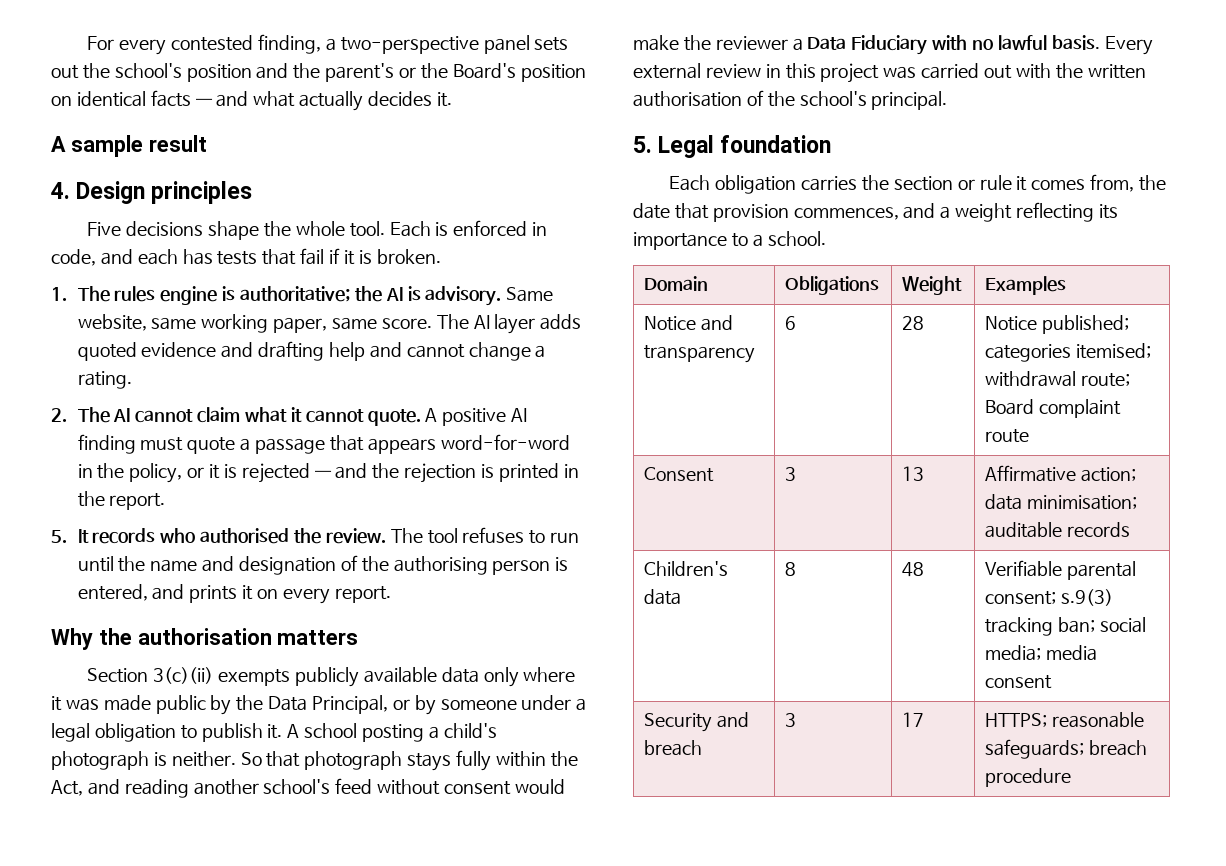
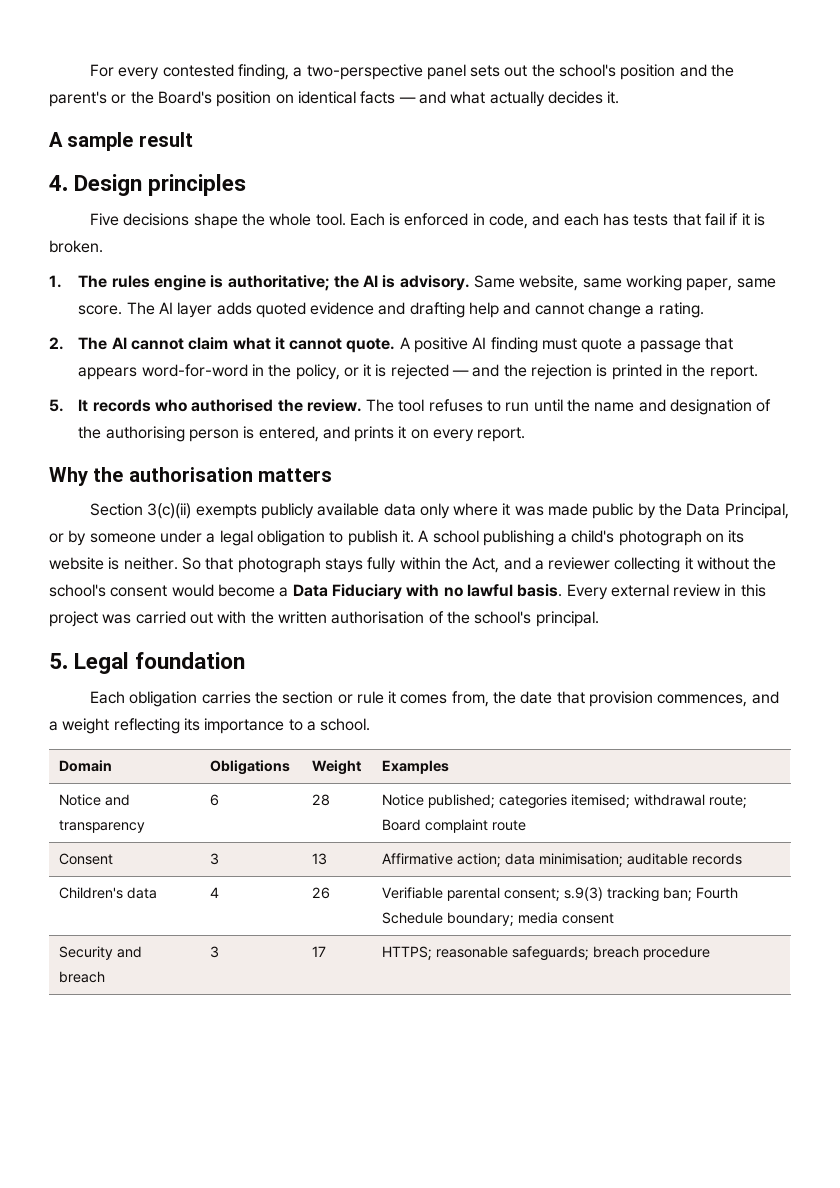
- A school posting a child's photograph is neither.
+ A school publishing a child's photograph on its website is neither.
- So that photograph stays fully within the Act, and reading another school's feed without consent would make the reviewer a Data Fiduciary with no lawful basis.
+ So that photograph stays fully within the Act, and a reviewer collecting it without the school's consent would become a Data Fiduciary with no lawful basis.
- Children's data | 8 | 48 | Verifiable parental consent; s.9(3) tracking ban; social media; media consent
+ Children's data | 4 | 26 | Verifiable parental consent; s.9(3) tracking ban; Fourth Schedule boundary; media consent

